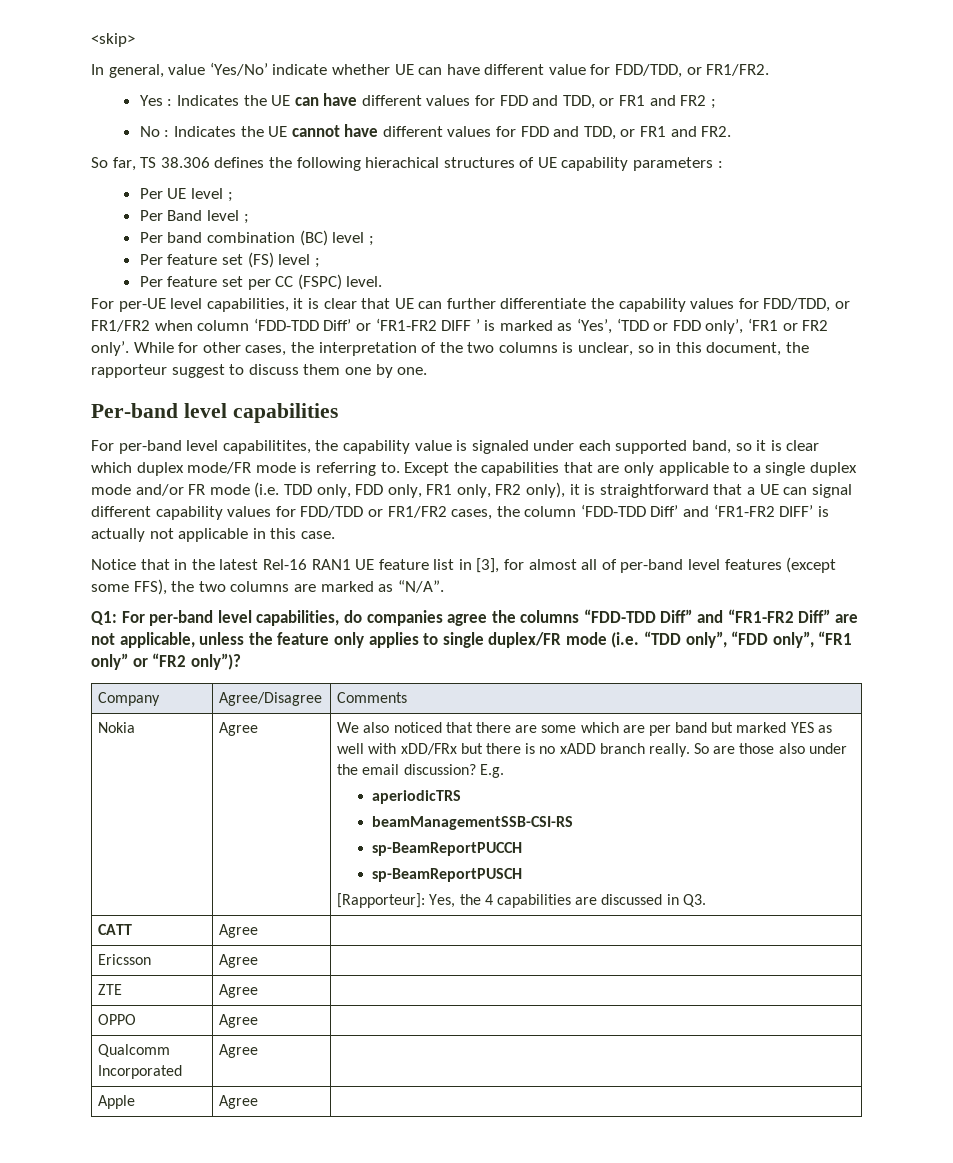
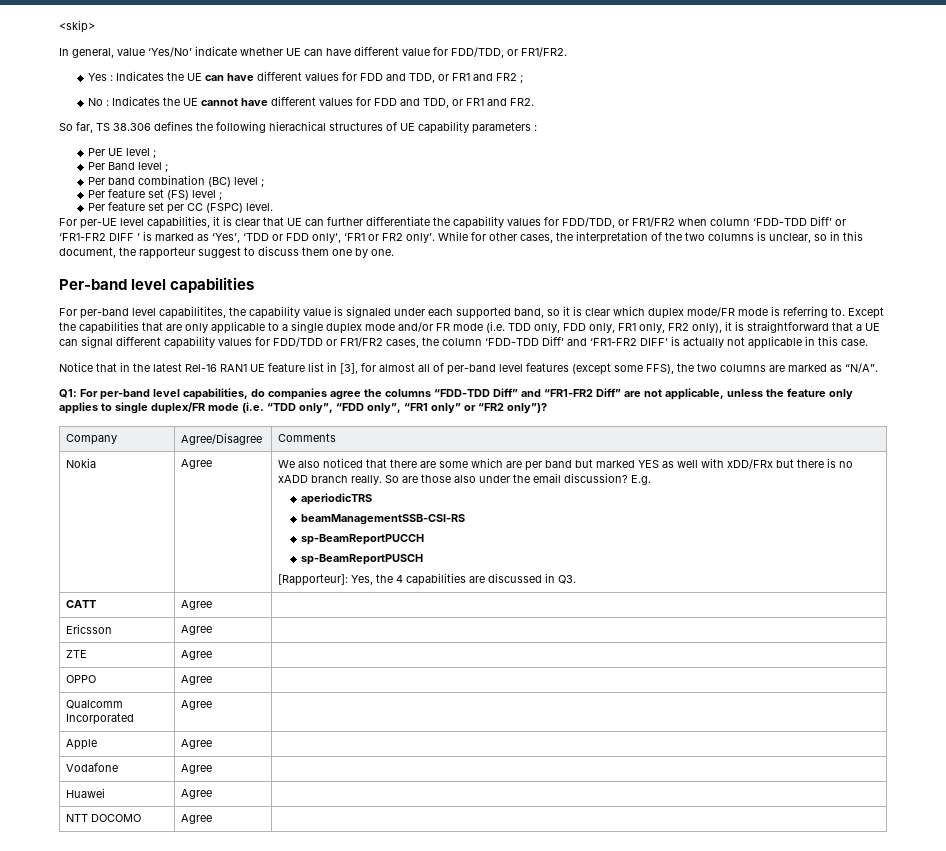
+ Vodafone | Agree |
+ Huawei | Agree |
+ NTT DOCOMO | Agree |

